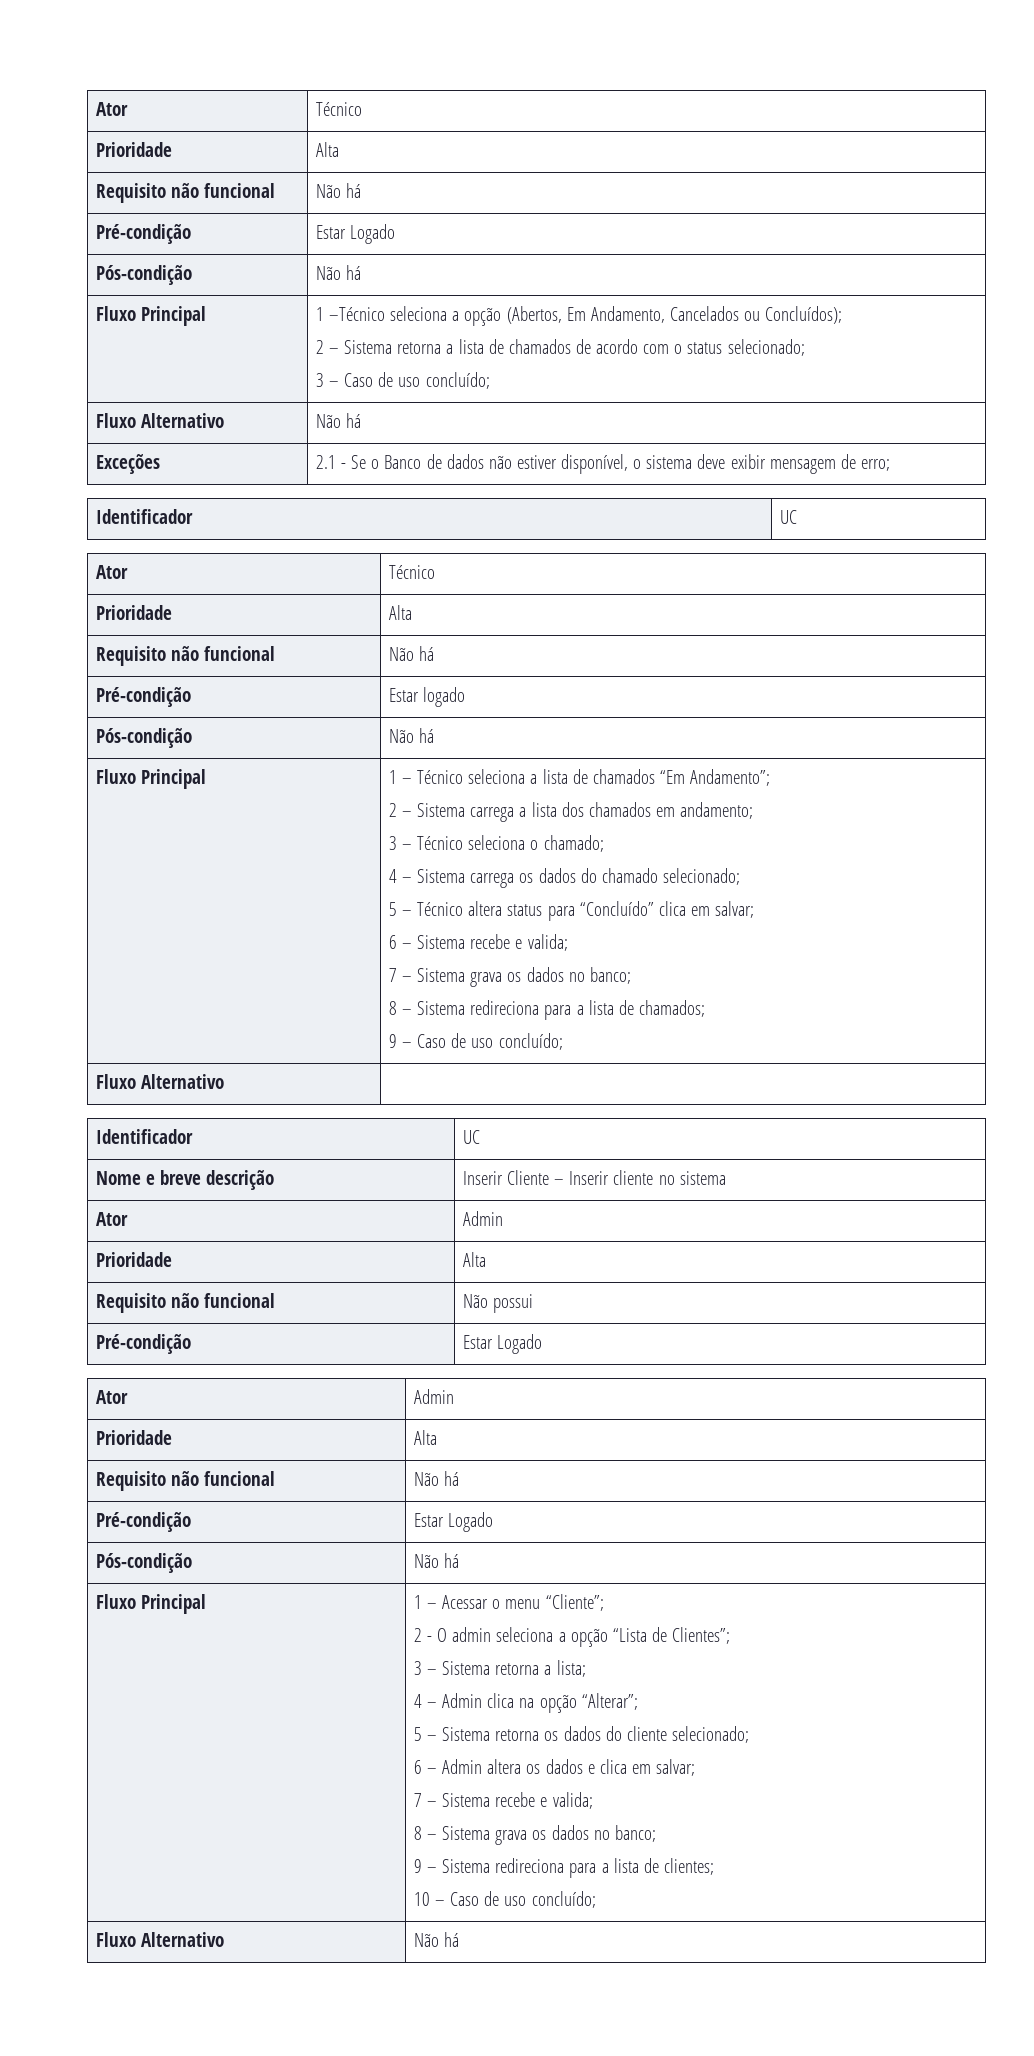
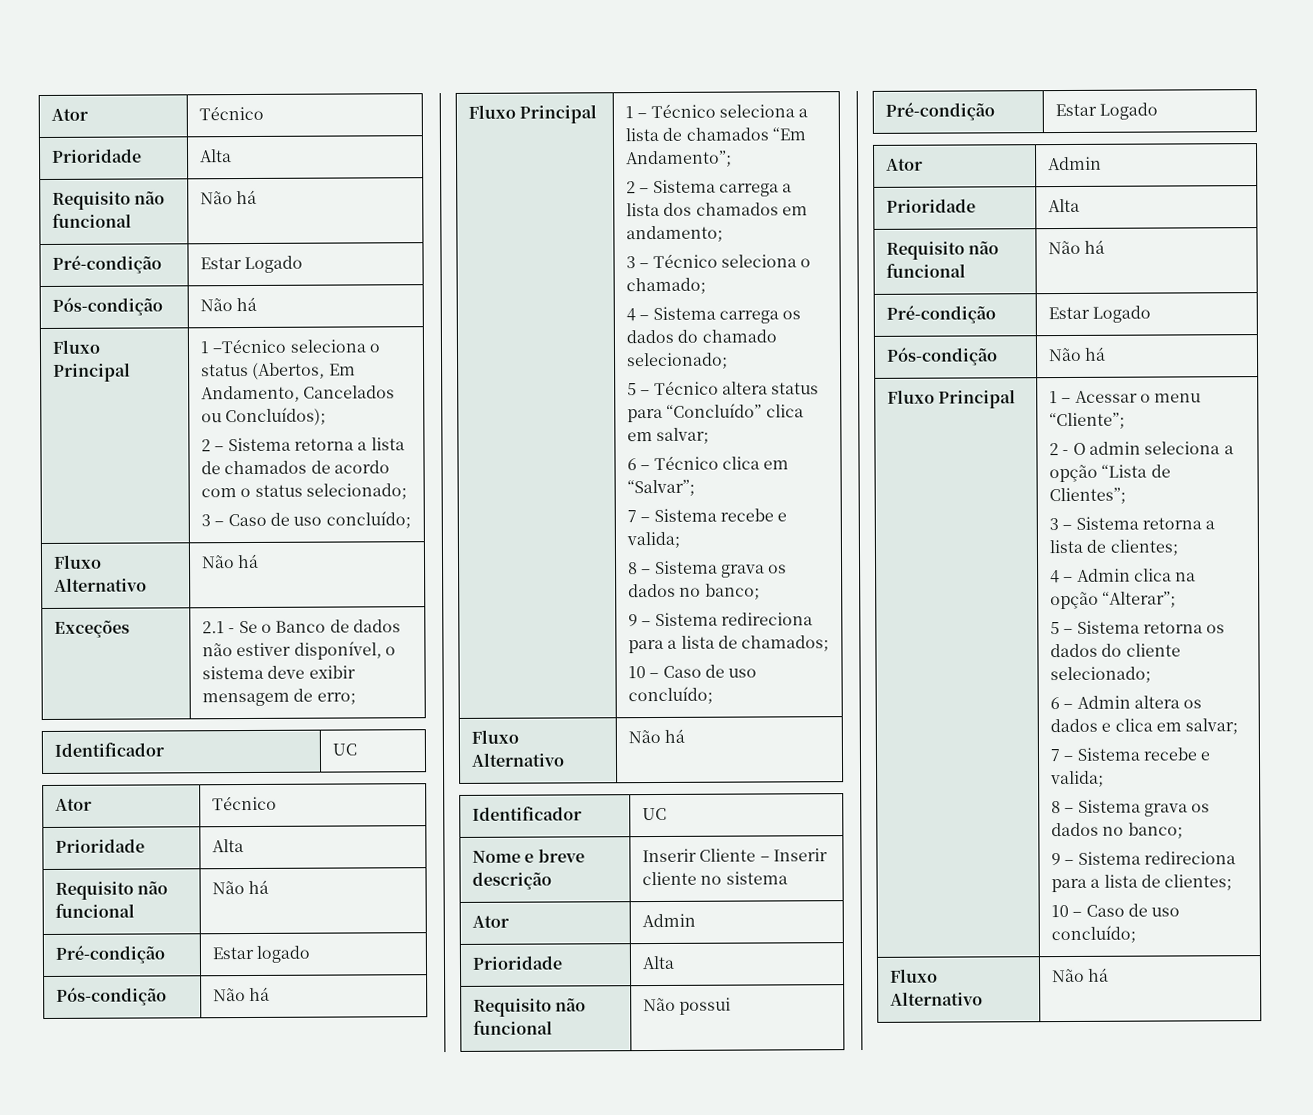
- Fluxo Principal | 1 –Técnico seleciona a opção (Abertos, Em Andamento, Cancelados ou Concluídos);
+ Fluxo Principal | 1 –Técnico seleciona o status (Abertos, Em Andamento, Cancelados ou Concluídos);
- 6 – Sistema recebe e valida;
- 7 – Sistema grava os dados no banco;
- 8 – Sistema redireciona para a lista de chamados;
- 9 – Caso de uso concluído;
- Fluxo Alternativo |
+ 6 – Técnico clica em “Salvar”;
+ 7 – Sistema recebe e valida;
+ 8 – Sistema grava os dados no banco;
+ 9 – Sistema redireciona para a lista de chamados;
+ 10 – Caso de uso concluído;
+ Fluxo Alternativo | Não há
- 3 – Sistema retorna a lista;
+ 3 – Sistema retorna a lista de clientes;

